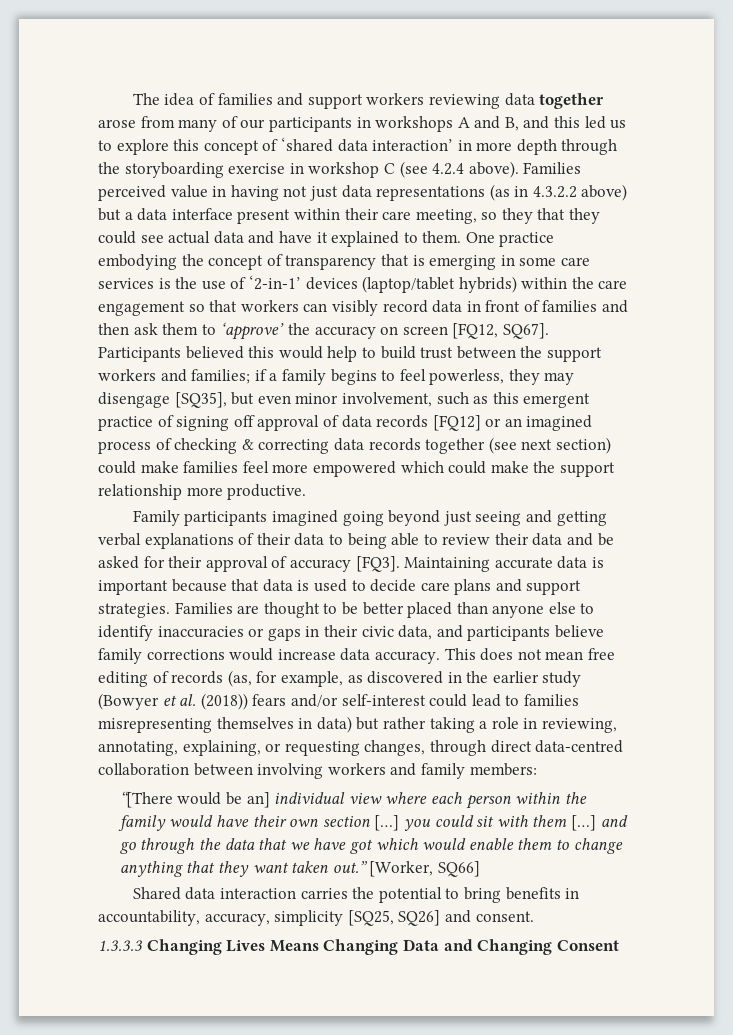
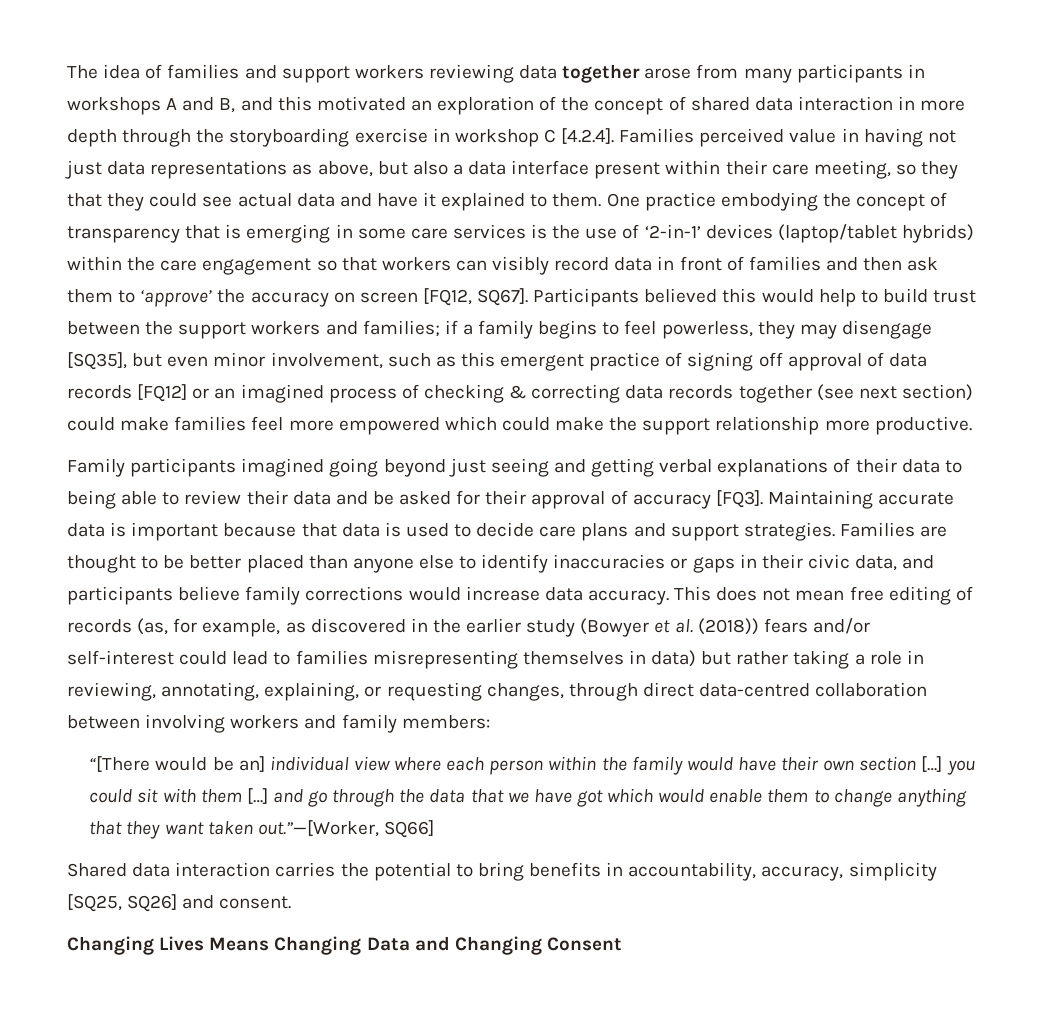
- The idea of families and support workers reviewing data together arose from many of our participants in workshops A and B, and this led us to explore this concept of ‘shared data interaction’ in more depth through the storyboarding exercise in workshop C (see 4.2.4 above). Families perceived value in having not just data representations (as in 4.3.2.2 above) but a data interface present within their care meeting, so they that they could see actual data and have it explained to them.
+ The idea of families and support workers reviewing data together arose from many participants in workshops A and B, and this motivated an exploration of the concept of shared data interaction in more depth through the storyboarding exercise in workshop C [4.2.4]. Families perceived value in having not just data representations as above, but also a data interface present within their care meeting, so they that they could see actual data and have it explained to them.
- “[There would be an] individual view where each person within the family would have their own section […] you could sit with them […] and go through the data that we have got which would enable them to change anything that they want taken out.” [Worker, SQ66]
+ “[There would be an] individual view where each person within the family would have their own section […] you could sit with them […] and go through the data that we have got which would enable them to change anything that they want taken out.”—[Worker, SQ66]
- 1.3.3.3 Changing Lives Means Changing Data and Changing Consent
+ Changing Lives Means Changing Data and Changing Consent

